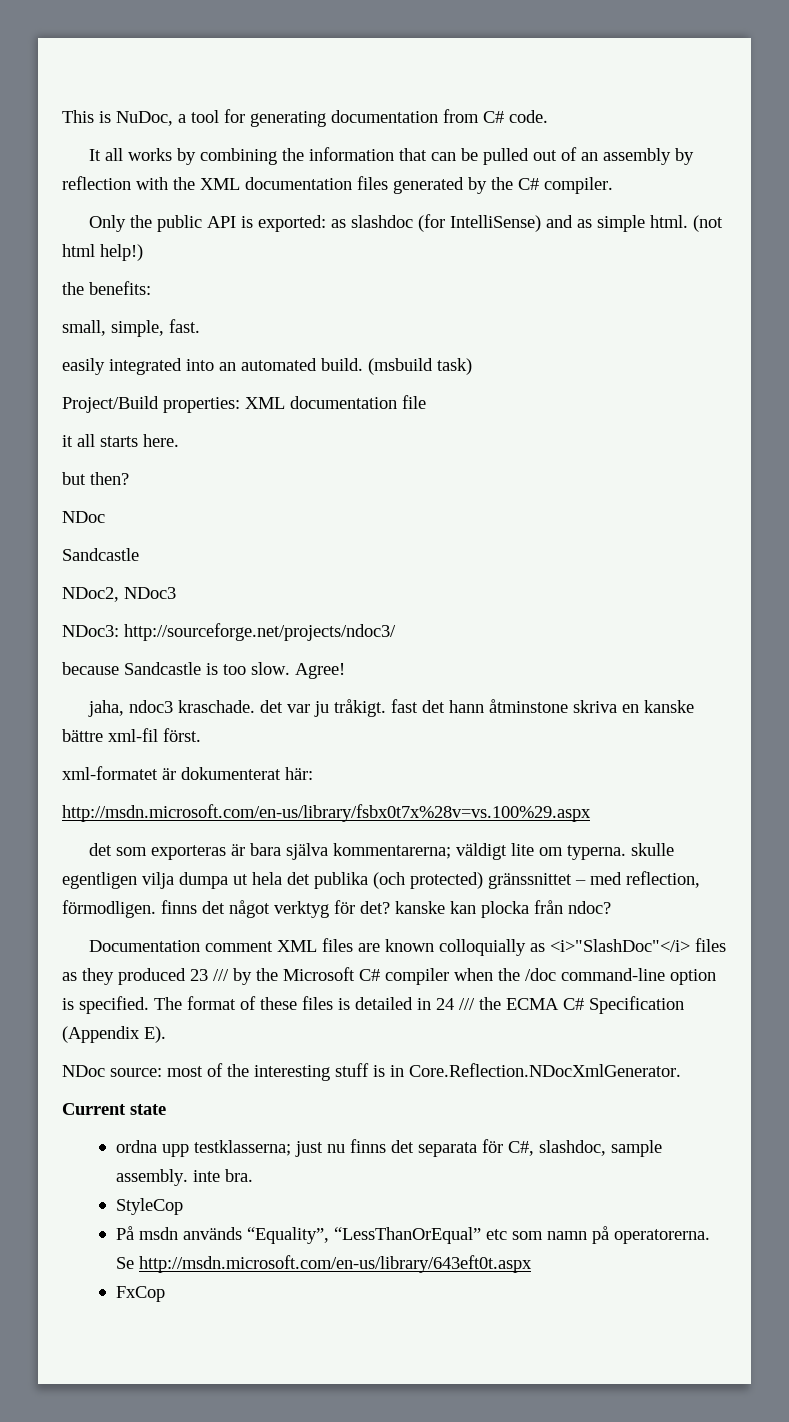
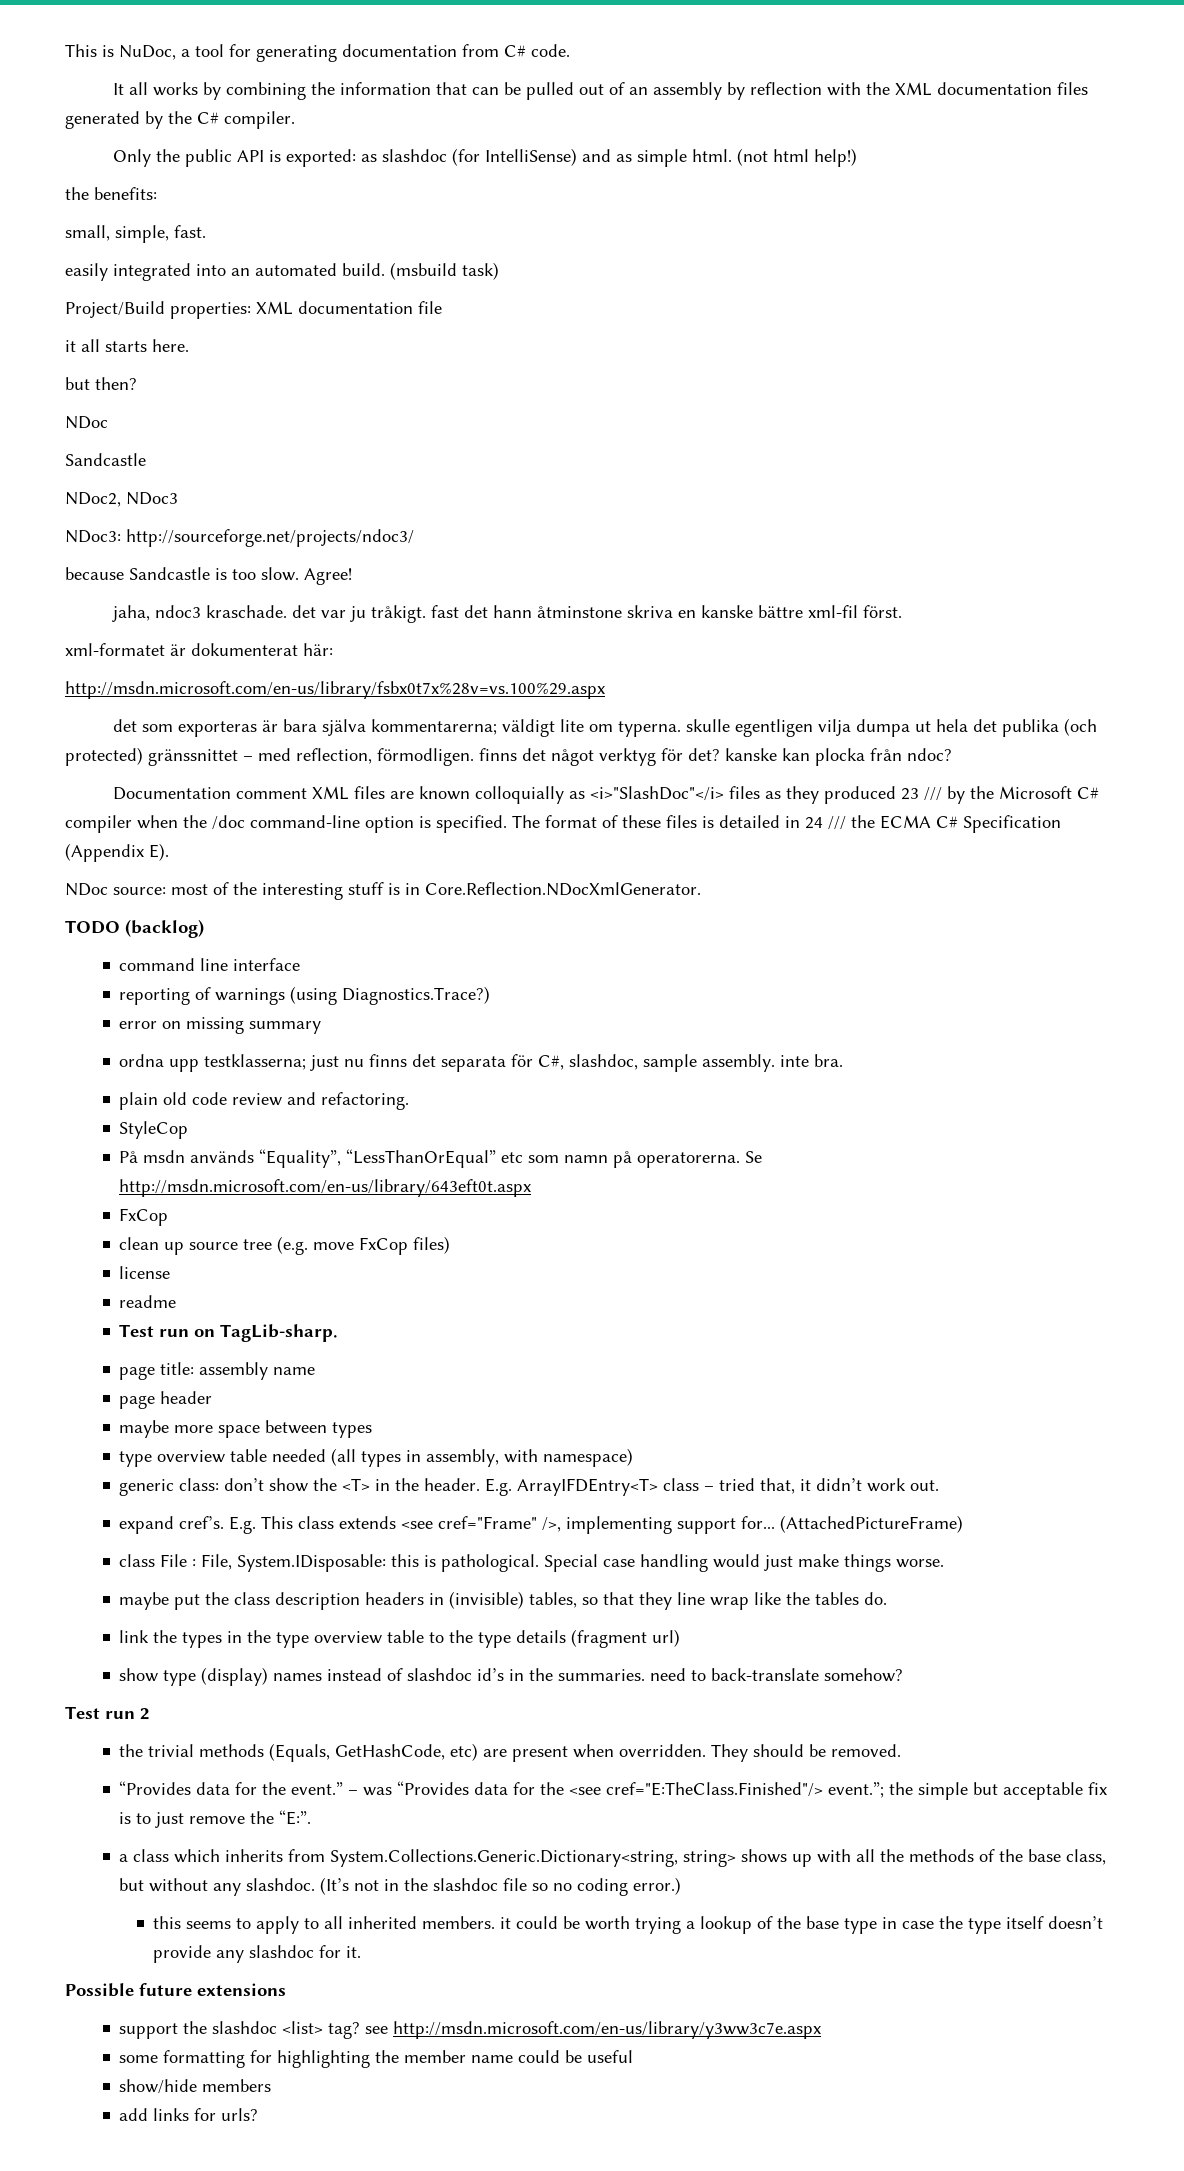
- Current state
+ TODO (backlog)
+ command line interface
+ reporting of warnings (using Diagnostics.Trace?)
+ error on missing summary
+ plain old code review and refactoring.
+ clean up source tree (e.g. move FxCop files)
+ license
+ readme
+ Test run on TagLib-sharp.
+ page title: assembly name
+ page header
+ maybe more space between types
+ type overview table needed (all types in assembly, with namespace)
+ generic class: don’t show the <T> in the header. E.g. ArrayIFDEntry<T> class – tried that, it didn’t work out.
+ expand cref’s. E.g. This class extends <see cref="Frame" />, implementing support for... (AttachedPictureFrame)
+ class File : File, System.IDisposable: this is pathological. Special case handling would just make things worse.
+ maybe put the class description headers in (invisible) tables, so that they line wrap like the tables do.
+ link the types in the type overview table to the type details (fragment url)
+ show type (display) names instead of slashdoc id’s in the summaries. need to back-translate somehow?
+ Test run 2
+ the trivial methods (Equals, GetHashCode, etc) are present when overridden. They should be removed.
+ “Provides data for the event.” – was “Provides data for the <see cref="E:TheClass.Finished"/> event.”; the simple but acceptable fix is to just remove the “E:”.
+ a class which inherits from System.Collections.Generic.Dictionary<string, string> shows up with all the methods of the base class, but without any slashdoc. (It’s not in the slashdoc file so no coding error.)
+ this seems to apply to all inherited members. it could be worth trying a lookup of the base type in case the type itself doesn’t provide any slashdoc for it.
+ Possible future extensions
+ support the slashdoc <list> tag? see http://msdn.microsoft.com/en-us/library/y3ww3c7e.aspx
+ some formatting for highlighting the member name could be useful
+ show/hide members
+ add links for urls?

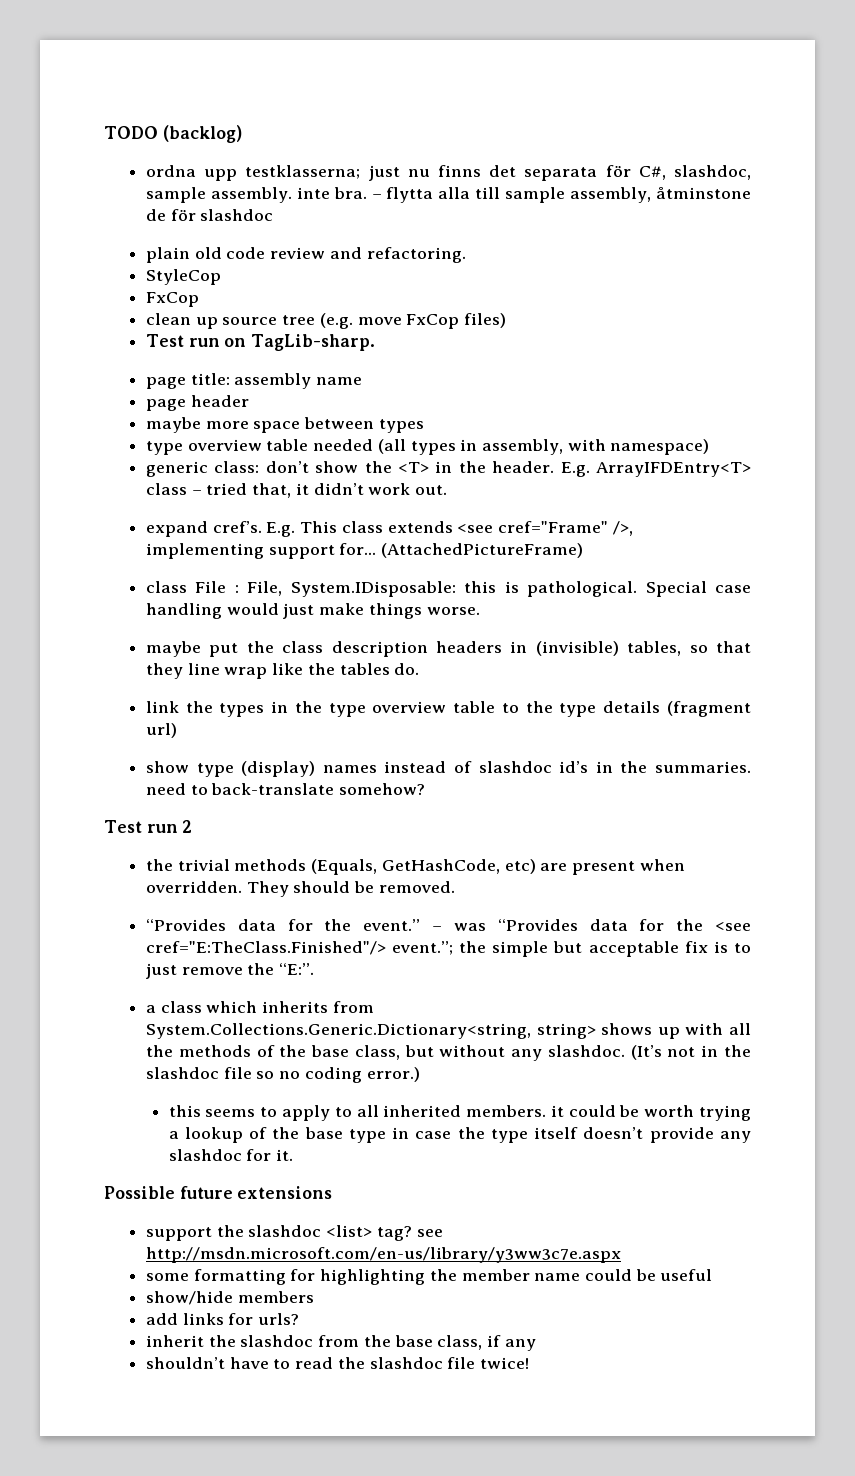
- This is NuDoc, a tool for generating documentation from C# code.
- It all works by combining the information that can be pulled out of an assembly by reflection with the XML documentation files generated by the C# compiler.
- Only the public API is exported: as slashdoc (for IntelliSense) and as simple html. (not html help!)
- the benefits:
- small, simple, fast.
- easily integrated into an automated build. (msbuild task)
- Project/Build properties: XML documentation file
- it all starts here.
- but then?
- NDoc
- Sandcastle
- NDoc2, NDoc3
- NDoc3: http://sourceforge.net/projects/ndoc3/
- because Sandcastle is too slow. Agree!
- jaha, ndoc3 kraschade. det var ju tråkigt. fast det hann åtminstone skriva en kanske bättre xml-fil först.
- xml-formatet är dokumenterat här:
- http://msdn.microsoft.com/en-us/library/fsbx0t7x%28v=vs.100%29.aspx
- det som exporteras är bara själva kommentarerna; väldigt lite om typerna. skulle egentligen vilja dumpa ut hela det publika (och protected) gränssnittet – med reflection, förmodligen. finns det något verktyg för det? kanske kan plocka från ndoc?
- Documentation comment XML files are known colloquially as <i>"SlashDoc"</i> files as they produced 23 /// by the Microsoft C# compiler when the /doc command-line option is specified. The format of these files is detailed in 24 /// the ECMA C# Specification (Appendix E).
- NDoc source: most of the interesting stuff is in Core.Reflection.NDocXmlGenerator.
  TODO (backlog)
- command line interface
- reporting of warnings (using Diagnostics.Trace?)
- error on missing summary
+ – flytta alla till sample assembly, åtminstone de för slashdoc
- På msdn används “Equality”, “LessThanOrEqual” etc som namn på operatorerna. Se http://msdn.microsoft.com/en-us/library/643eft0t.aspx
- license
- readme
+ inherit the slashdoc from the base class, if any
+ shouldn’t have to read the slashdoc file twice!

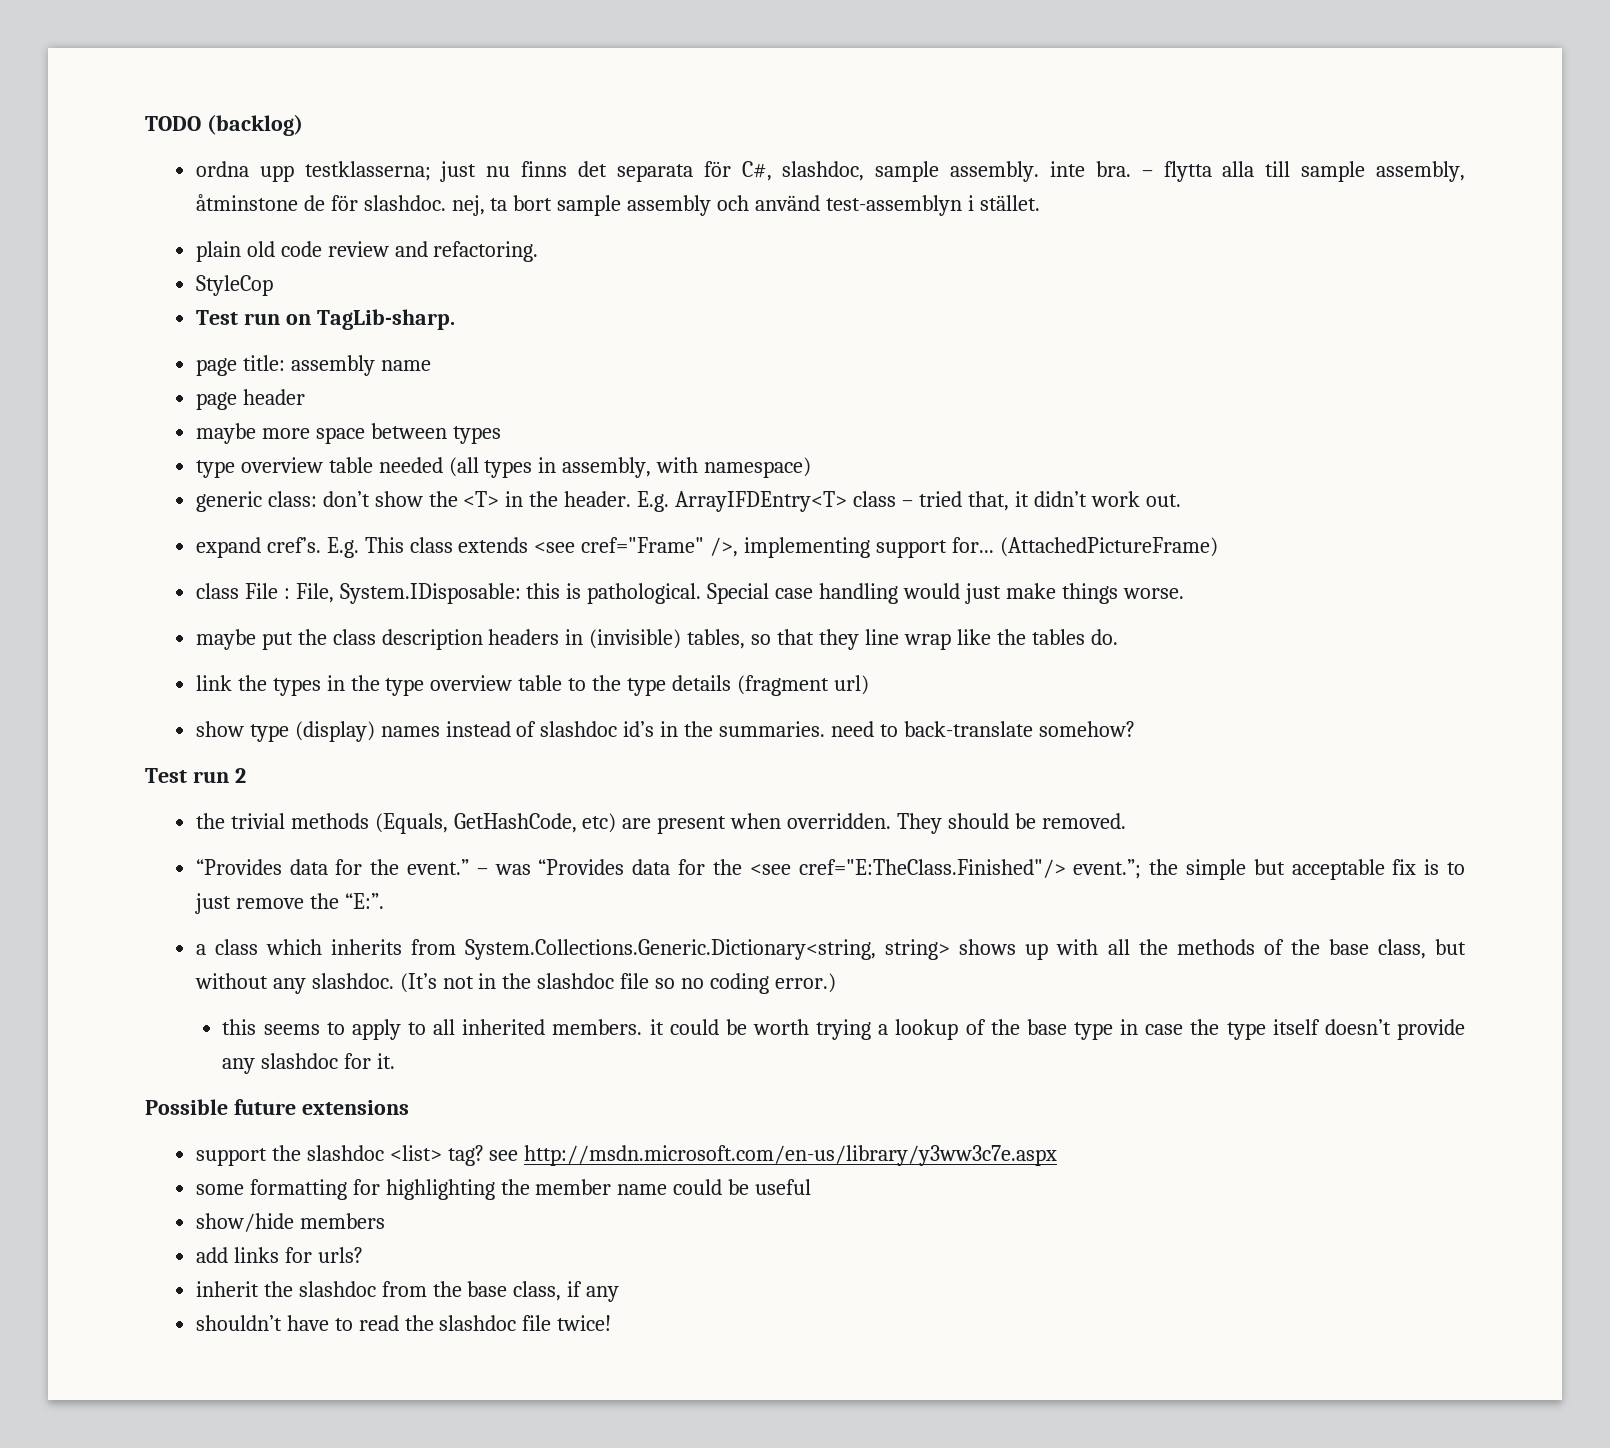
- – flytta alla till sample assembly, åtminstone de för slashdoc
+ – flytta alla till sample assembly, åtminstone de för slashdoc. nej, ta bort sample assembly och använd test-assemblyn i stället.
  StyleCop
- FxCop
- clean up source tree (e.g. move FxCop files)

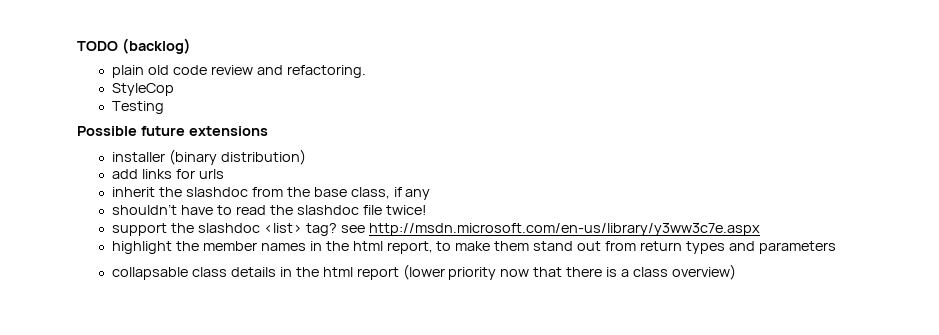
- ordna upp testklasserna; just nu finns det separata för C#, slashdoc, sample assembly. inte bra. – flytta alla till sample assembly, åtminstone de för slashdoc. nej, ta bort sample assembly och använd test-assemblyn i stället.
- Test run on TagLib-sharp.
- page title: assembly name
- page header
- maybe more space between types
- type overview table needed (all types in assembly, with namespace)
- generic class: don’t show the <T> in the header. E.g. ArrayIFDEntry<T> class – tried that, it didn’t work out.
- expand cref’s. E.g. This class extends <see cref="Frame" />, implementing support for... (AttachedPictureFrame)
- class File : File, System.IDisposable: this is pathological. Special case handling would just make things worse.
- maybe put the class description headers in (invisible) tables, so that they line wrap like the tables do.
- link the types in the type overview table to the type details (fragment url)
- show type (display) names instead of slashdoc id’s in the summaries. need to back-translate somehow?
- Test run 2
- the trivial methods (Equals, GetHashCode, etc) are present when overridden. They should be removed.
- “Provides data for the event.” – was “Provides data for the <see cref="E:TheClass.Finished"/> event.”; the simple but acceptable fix is to just remove the “E:”.
- a class which inherits from System.Collections.Generic.Dictionary<string, string> shows up with all the methods of the base class, but without any slashdoc. (It’s not in the slashdoc file so no coding error.)
- this seems to apply to all inherited members. it could be worth trying a lookup of the base type in case the type itself doesn’t provide any slashdoc for it.
+ Testing
  Possible future extensions
- support the slashdoc <list> tag? see http://msdn.microsoft.com/en-us/library/y3ww3c7e.aspx
- some formatting for highlighting the member name could be useful
- show/hide members
+ installer (binary distribution)
- add links for urls?
+ add links for urls
+ support the slashdoc <list> tag? see http://msdn.microsoft.com/en-us/library/y3ww3c7e.aspx
+ highlight the member names in the html report, to make them stand out from return types and parameters
+ collapsable class details in the html report (lower priority now that there is a class overview)

